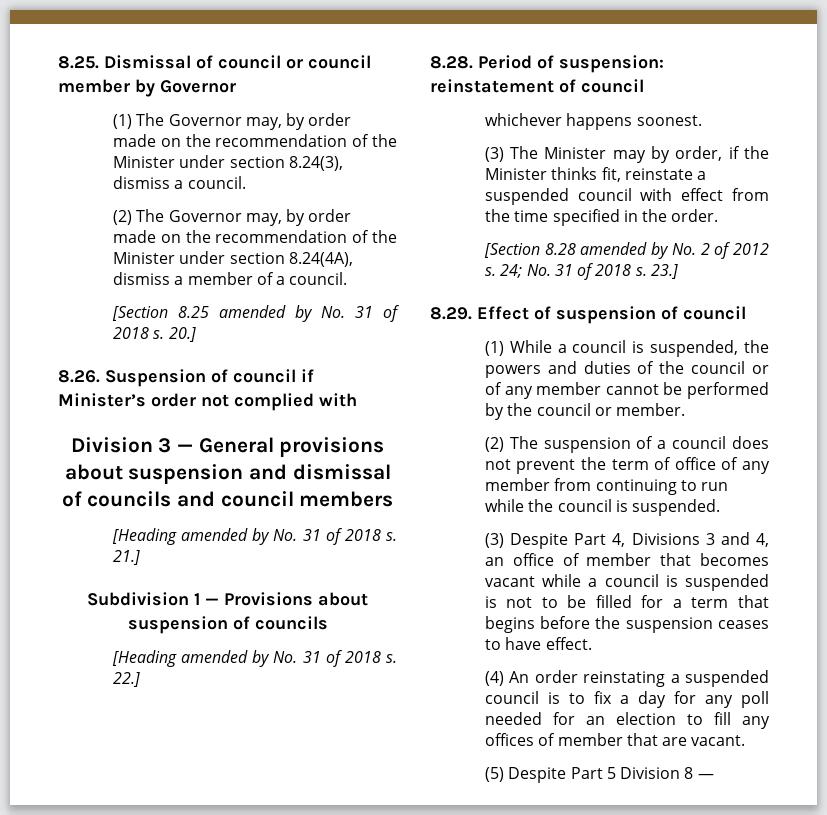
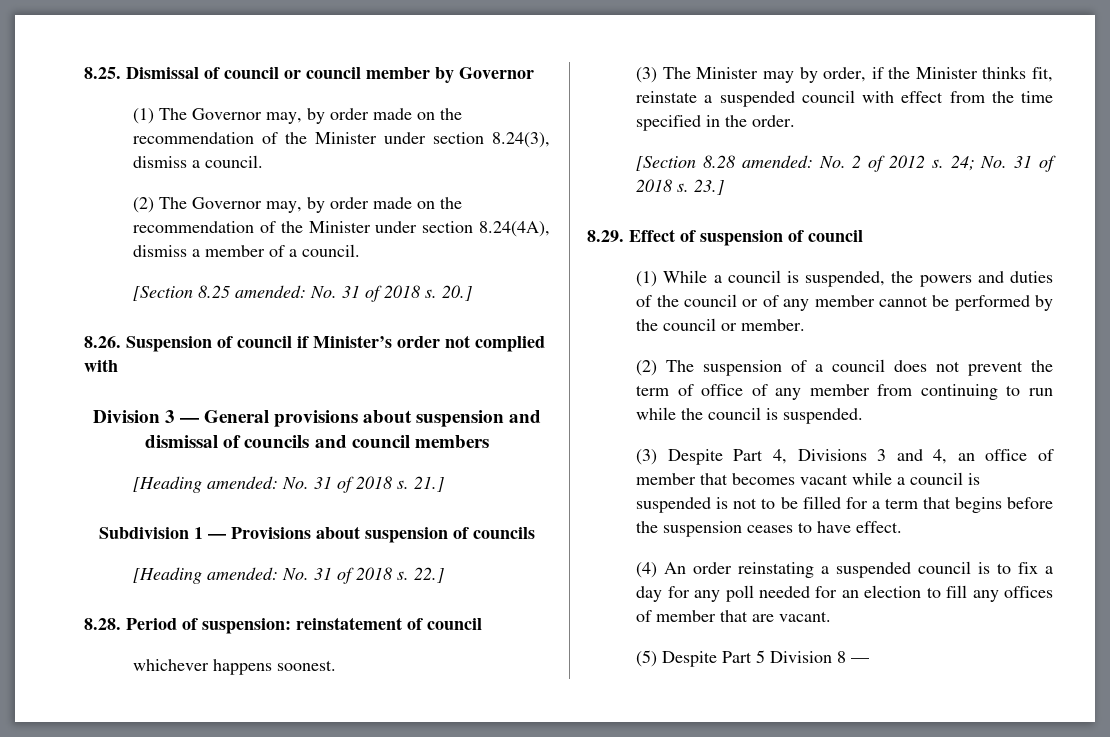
- [Section 8.25 amended by No. 31 of 2018 s.
+ [Section 8.25 amended: No. 31 of 2018 s.
  Division 3 — General provisions about suspension and dismissal of councils and council members
- [Heading amended by No. 31 of 2018 s.
+ [Heading amended: No. 31 of 2018 s.
  Subdivision 1 — Provisions about suspension of councils
- [Heading amended by No. 31 of 2018 s.
+ [Heading amended: No. 31 of 2018 s.
- [Section 8.28 amended by No. 2 of 2012 s.
+ [Section 8.28 amended: No. 2 of 2012 s.

